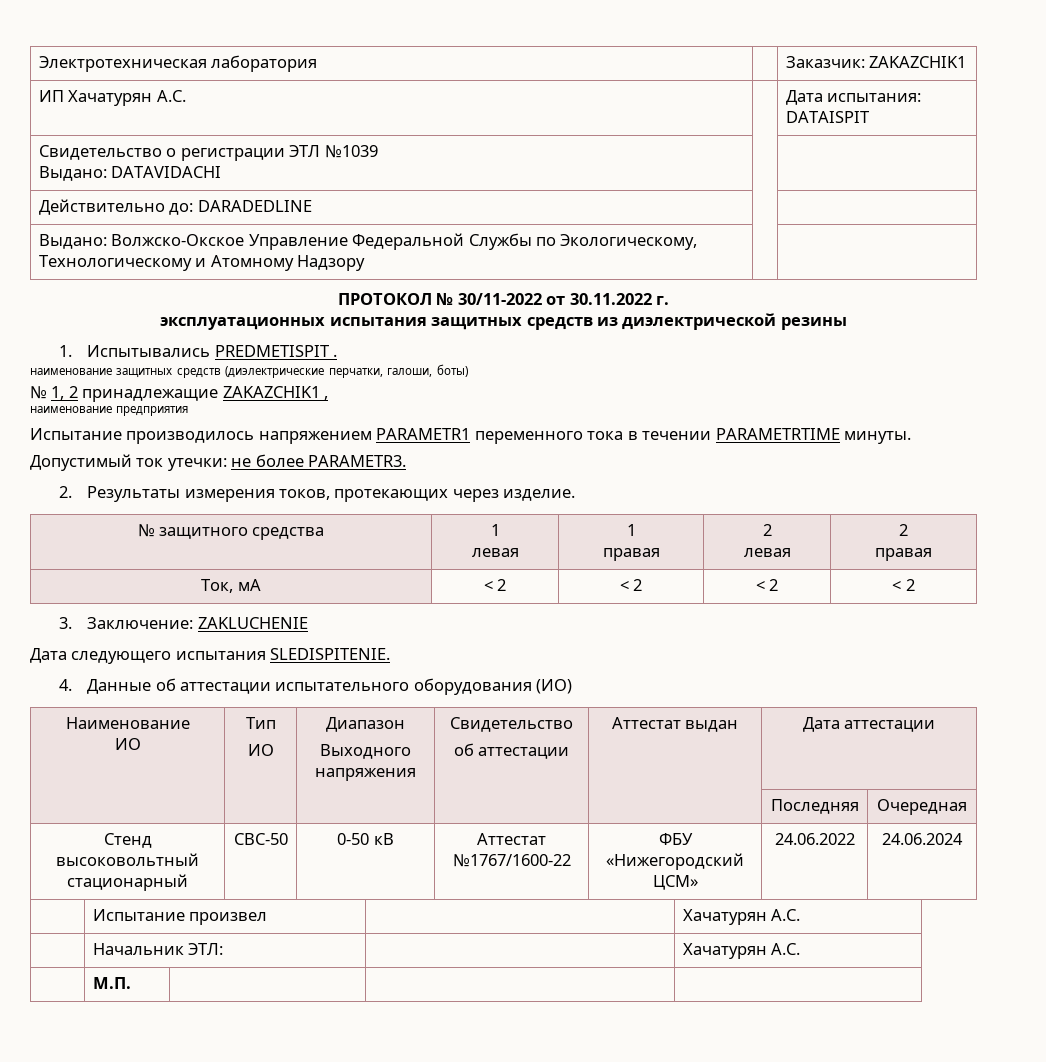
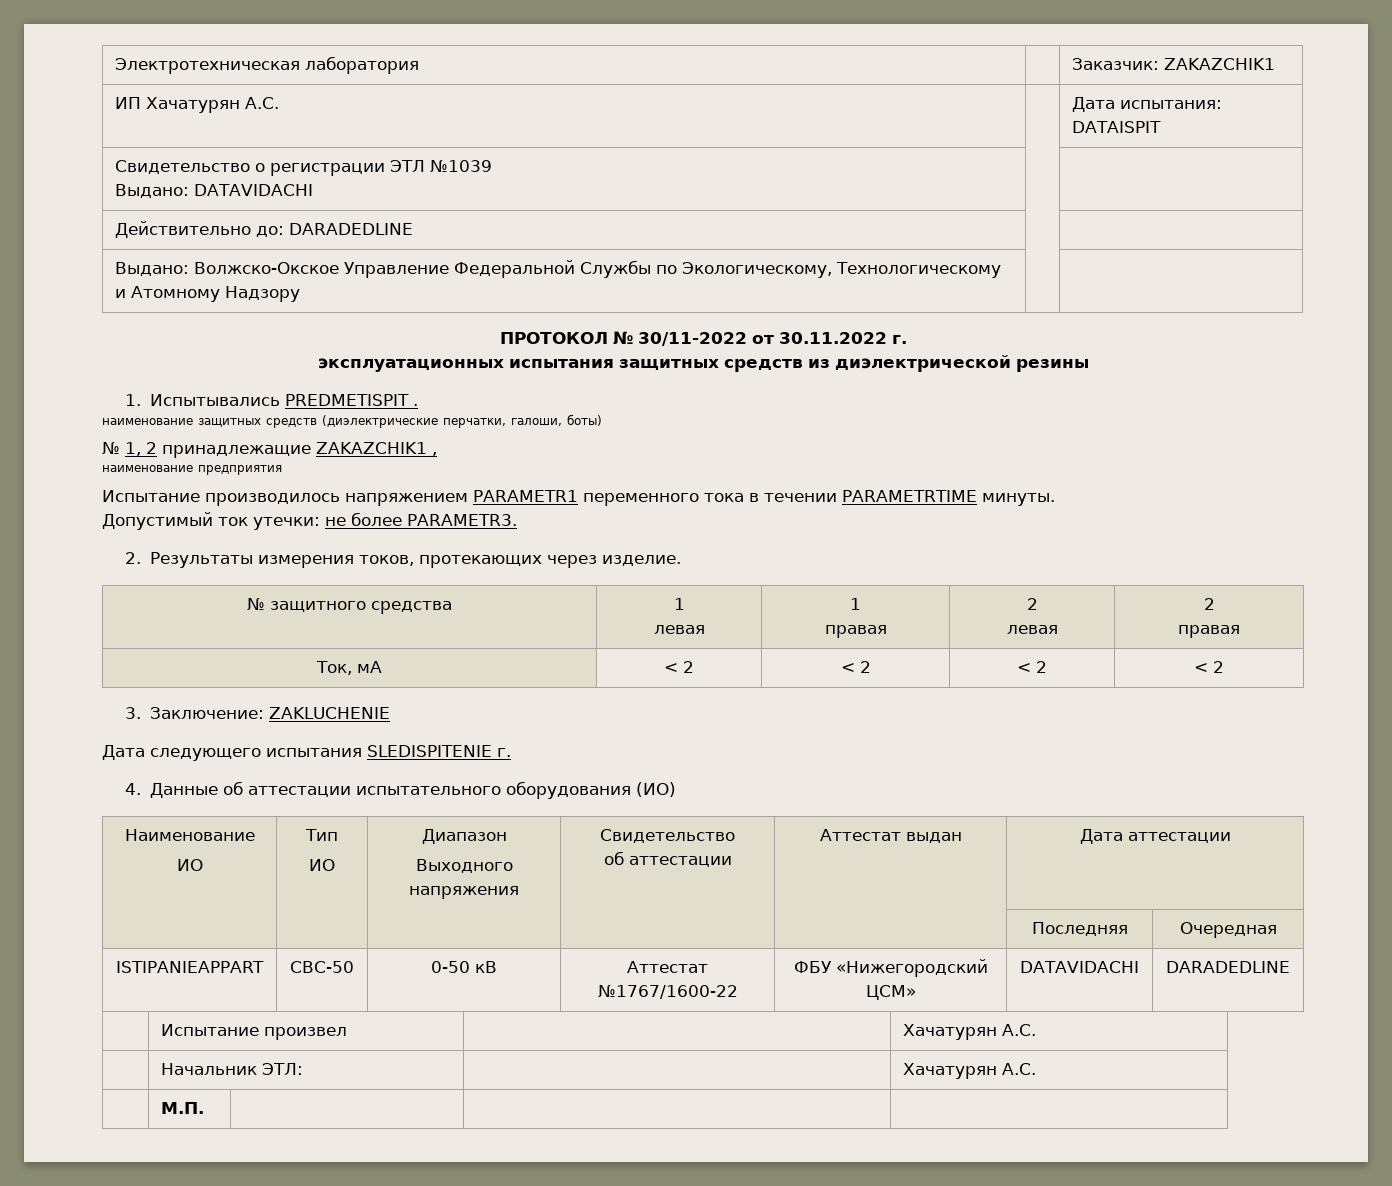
- Дата следующего испытания SLEDISPITENIE.
+ Дата следующего испытания SLEDISPITENIE г.
- Стенд высоковольтный стационарный | СВС-50 | 0-50 кВ | Аттестат №1767/1600-22 | ФБУ «Нижегородский ЦСМ» | 24.06.2022 | 24.06.2024
+ ISTIPANIEAPPART | СВС-50 | 0-50 кВ | Аттестат №1767/1600-22 | ФБУ «Нижегородский ЦСМ» | DATAVIDACHI | DARADEDLINE

